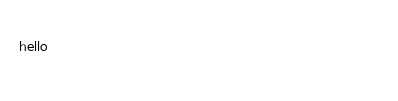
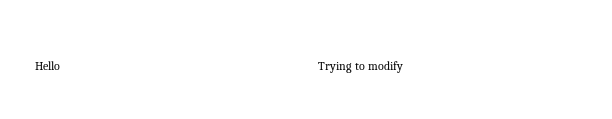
- hello
+ Hello
+ Trying to modify

